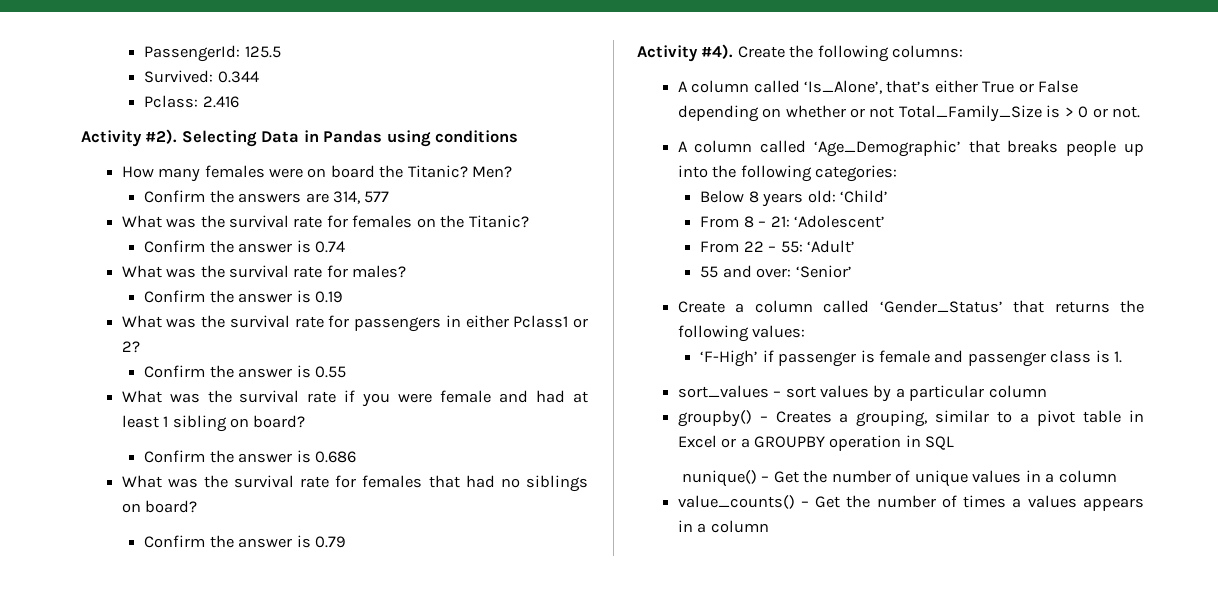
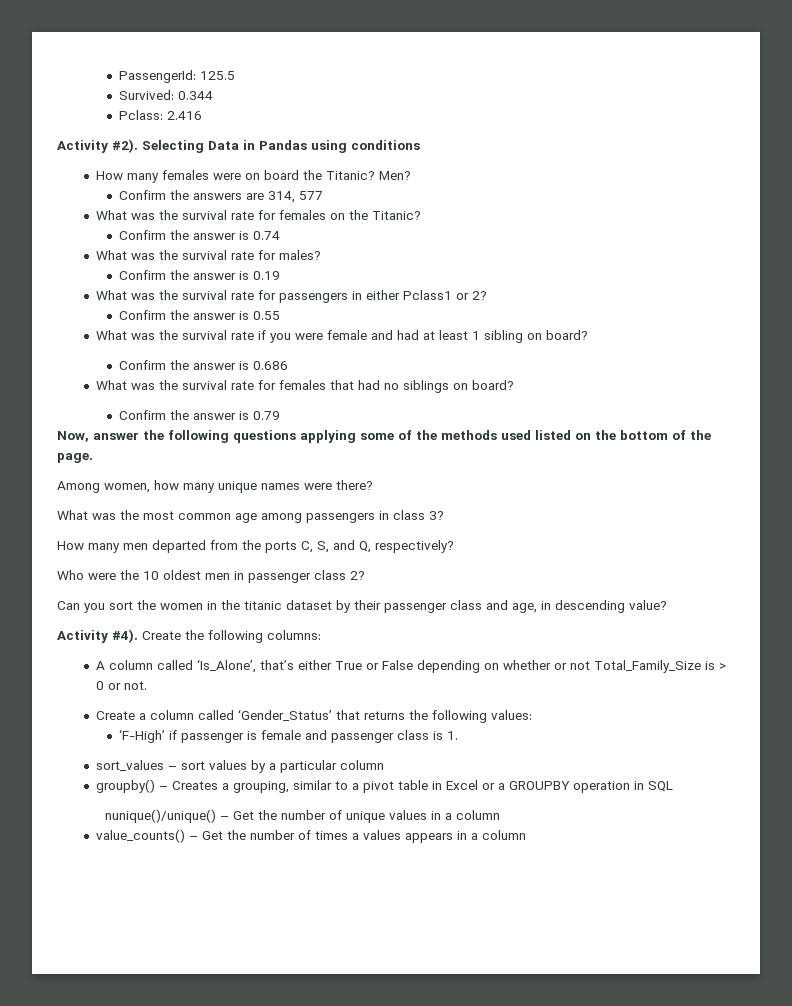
+ Now, answer the following questions applying some of the methods used listed on the bottom of the page.
+ Among women, how many unique names were there?
+ What was the most common age among passengers in class 3?
+ How many men departed from the ports C, S, and Q, respectively?
+ Who were the 10 oldest men in passenger class 2?
+ Can you sort the women in the titanic dataset by their passenger class and age, in descending value?
- A column called ‘Age_Demographic’ that breaks people up into the following categories:
- Below 8 years old: ‘Child’
- From 8 – 21: ‘Adolescent’
- From 22 – 55: ‘Adult’
- 55 and over: ‘Senior’
- nunique() – Get the number of unique values in a column
+ nunique()/unique() – Get the number of unique values in a column

